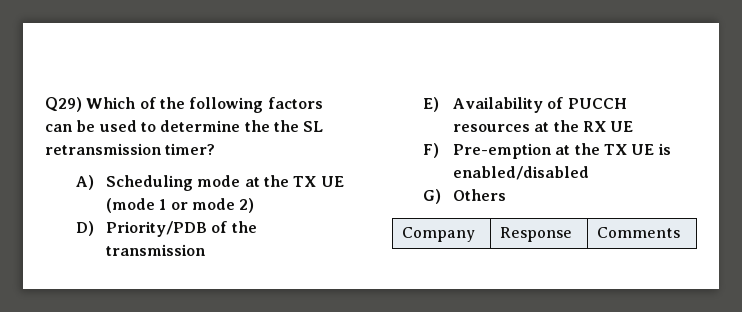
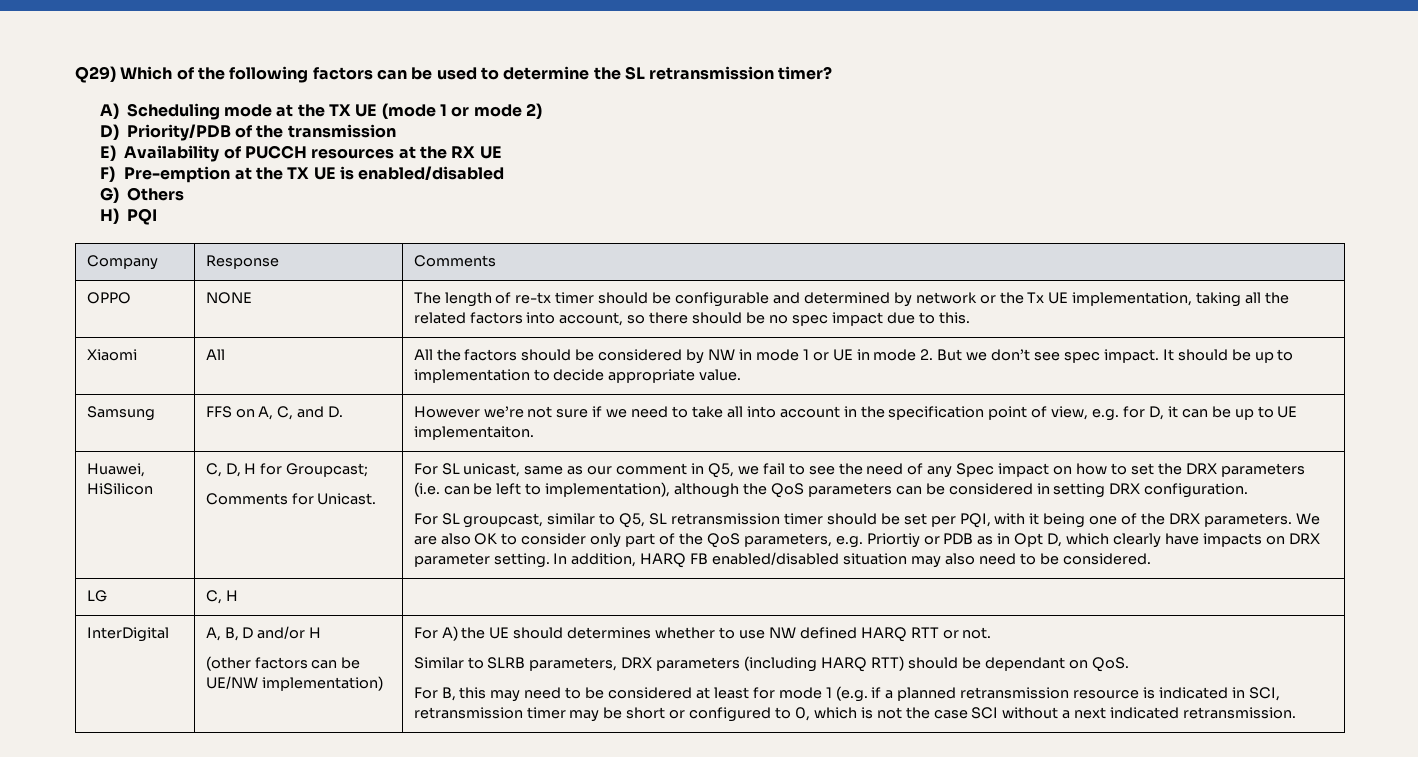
- Q29) Which of the following factors can be used to determine the the SL retransmission timer?
+ Q29) Which of the following factors can be used to determine the SL retransmission timer?
+ H) PQI
+ OPPO | NONE | The length of re-tx timer should be configurable and determined by network or the Tx UE implementation, taking all the related factors into account, so there should be no spec impact due to this.
+ Xiaomi | All | All the factors should be considered by NW in mode 1 or UE in mode 2. But we don’t see spec impact. It should be up to implementation to decide appropriate value.
+ Samsung | FFS on A, C, and D. | However we’re not sure if we need to take all into account in the specification point of view, e.g. for D, it can be up to UE implementaiton.
+ Huawei, HiSilicon | C, D, H for Groupcast;
+ Comments for Unicast. | For SL unicast, same as our comment in Q5, we fail to see the need of any Spec impact on how to set the DRX parameters (i.e. can be left to implementation), although the QoS parameters can be considered in setting DRX configuration.
+ For SL groupcast, similar to Q5, SL retransmission timer should be set per PQI, with it being one of the DRX parameters. We are also OK to consider only part of the QoS parameters, e.g. Priortiy or PDB as in Opt D, which clearly have impacts on DRX parameter setting. In addition, HARQ FB enabled/disabled situation may also need to be considered.
+ LG | C, H |
+ InterDigital | A, B, D and/or H
+ (other factors can be UE/NW implementation) | For A) the UE should determines whether to use NW defined HARQ RTT or not.
+ Similar to SLRB parameters, DRX parameters (including HARQ RTT) should be dependant on QoS.
+ For B, this may need to be considered at least for mode 1 (e.g. if a planned retransmission resource is indicated in SCI, retransmission timer may be short or configured to 0, which is not the case SCI without a next indicated retransmission.

